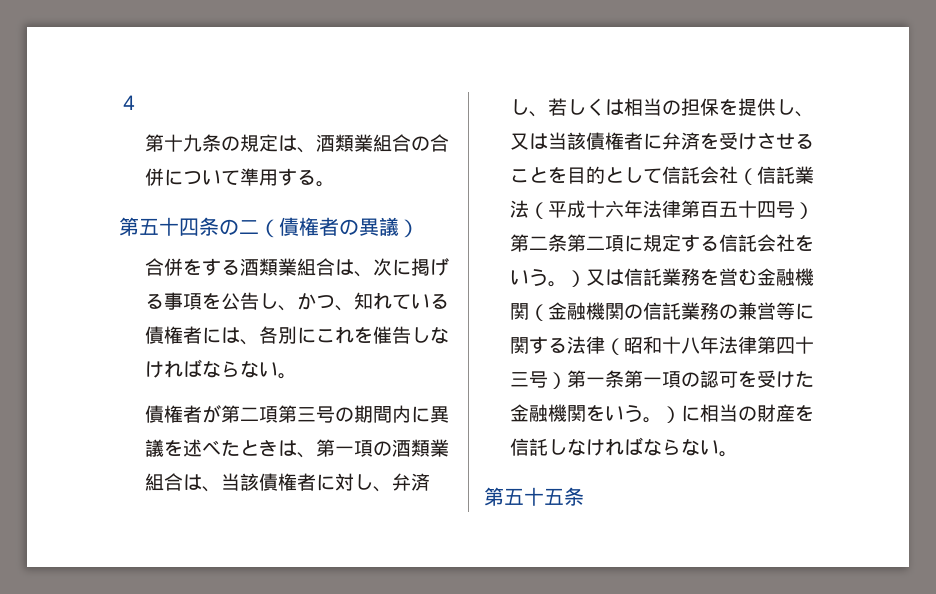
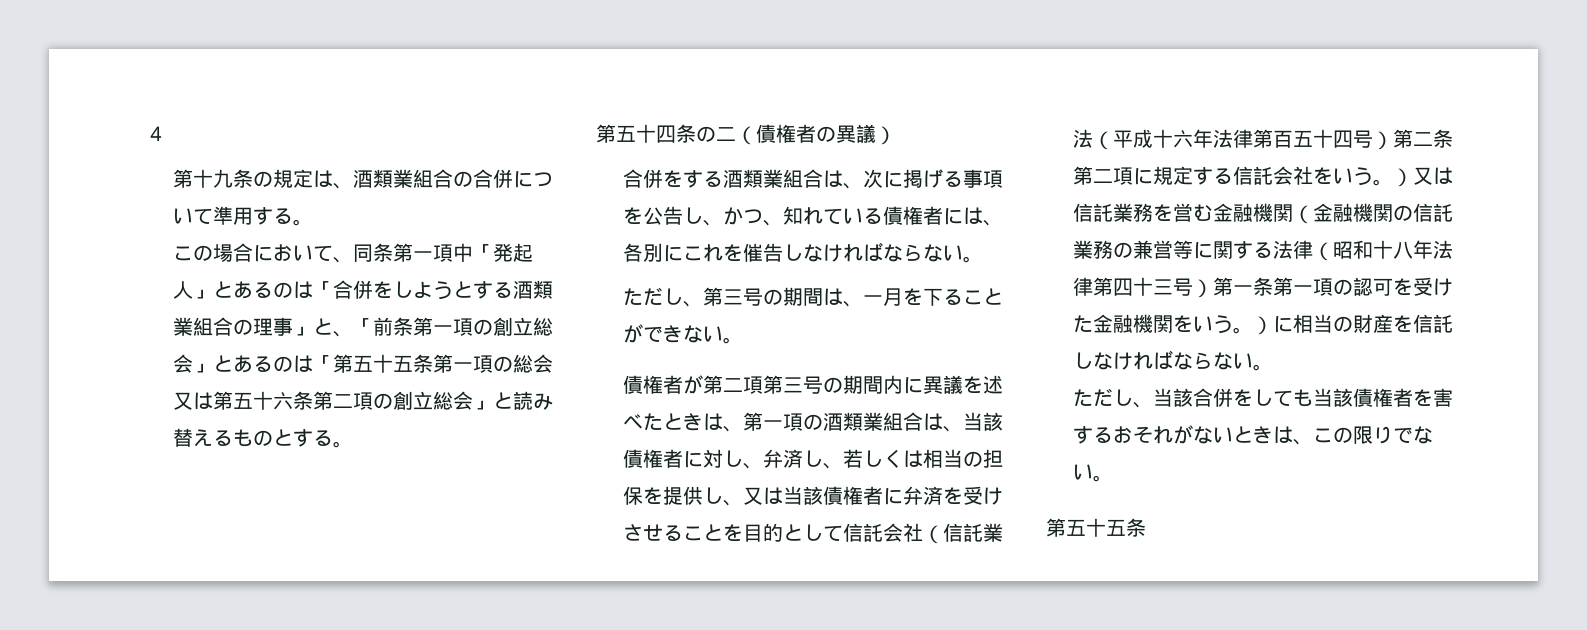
+ この場合において、同条第一項中「発起人」とあるのは「合併をしようとする酒類業組合の理事」と、「前条第一項の創立総会」とあるのは「第五十五条第一項の総会又は第五十六条第二項の創立総会」と読み替えるものとする。
+ ただし、第三号の期間は、一月を下ることができない。
+ ただし、当該合併をしても当該債権者を害するおそれがないときは、この限りでない。

